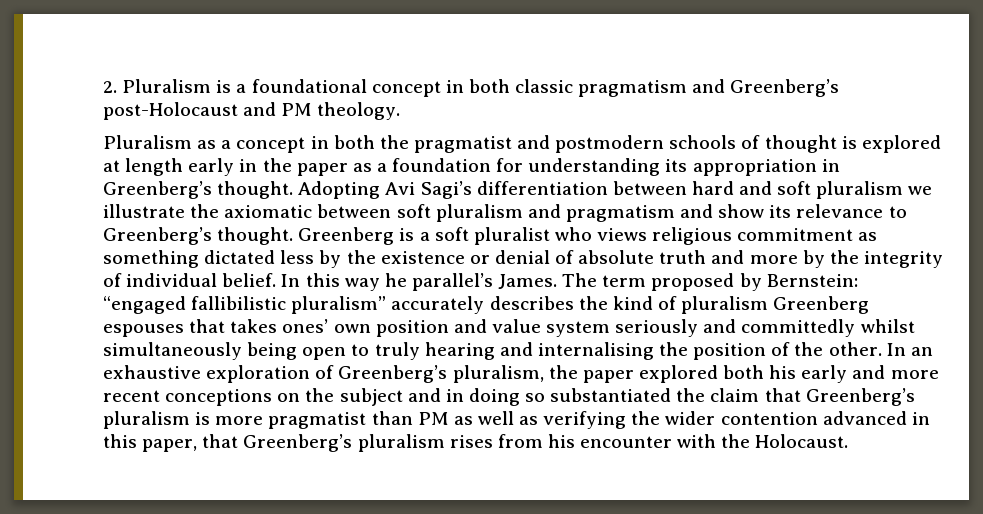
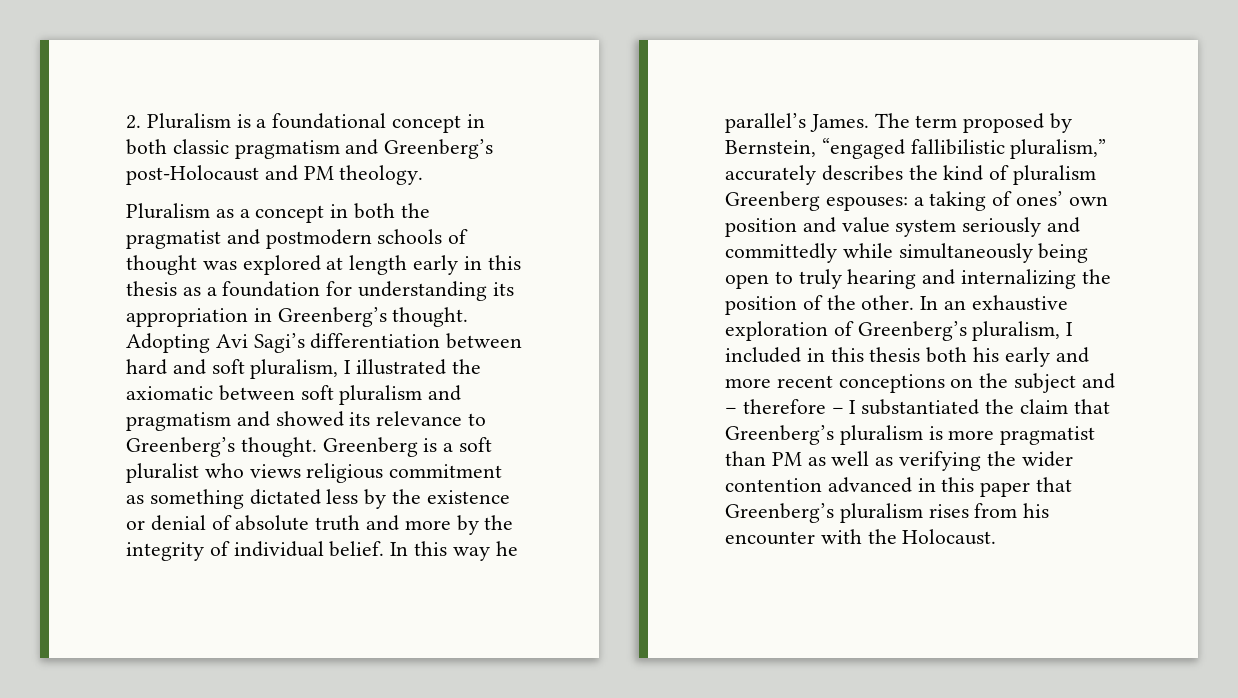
- Pluralism as a concept in both the pragmatist and postmodern schools of thought is explored at length early in the paper as a foundation for understanding its appropriation in Greenberg’s thought.
+ Pluralism as a concept in both the pragmatist and postmodern schools of thought was explored at length early in this thesis as a foundation for understanding its appropriation in Greenberg’s thought.
- Adopting Avi Sagi’s differentiation between hard and soft pluralism we illustrate the axiomatic between soft pluralism and pragmatism and show its relevance to Greenberg’s thought.
+ Adopting Avi Sagi’s differentiation between hard and soft pluralism, I illustrated the axiomatic between soft pluralism and pragmatism and showed its relevance to Greenberg’s thought.
- The term proposed by Bernstein: “engaged fallibilistic pluralism” accurately describes the kind of pluralism Greenberg espouses that takes ones’ own position and value system seriously and committedly whilst simultaneously being open to truly hearing and internalising the position of the other.
+ The term proposed by Bernstein, “engaged fallibilistic pluralism,” accurately describes the kind of pluralism Greenberg espouses: a taking of ones’ own position and value system seriously and committedly while simultaneously being open to truly hearing and internalizing the position of the other.
- In an exhaustive exploration of Greenberg’s pluralism, the paper explored both his early and more recent conceptions on the subject and in doing so substantiated the claim that Greenberg’s pluralism is more pragmatist than PM as well as verifying the wider contention advanced in this paper, that Greenberg’s pluralism rises from his encounter with the Holocaust.
+ In an exhaustive exploration of Greenberg’s pluralism, I included in this thesis both his early and more recent conceptions on the subject and – therefore – I substantiated the claim that Greenberg’s pluralism is more pragmatist than PM as well as verifying the wider contention advanced in this paper that Greenberg’s pluralism rises from his encounter with the Holocaust.

